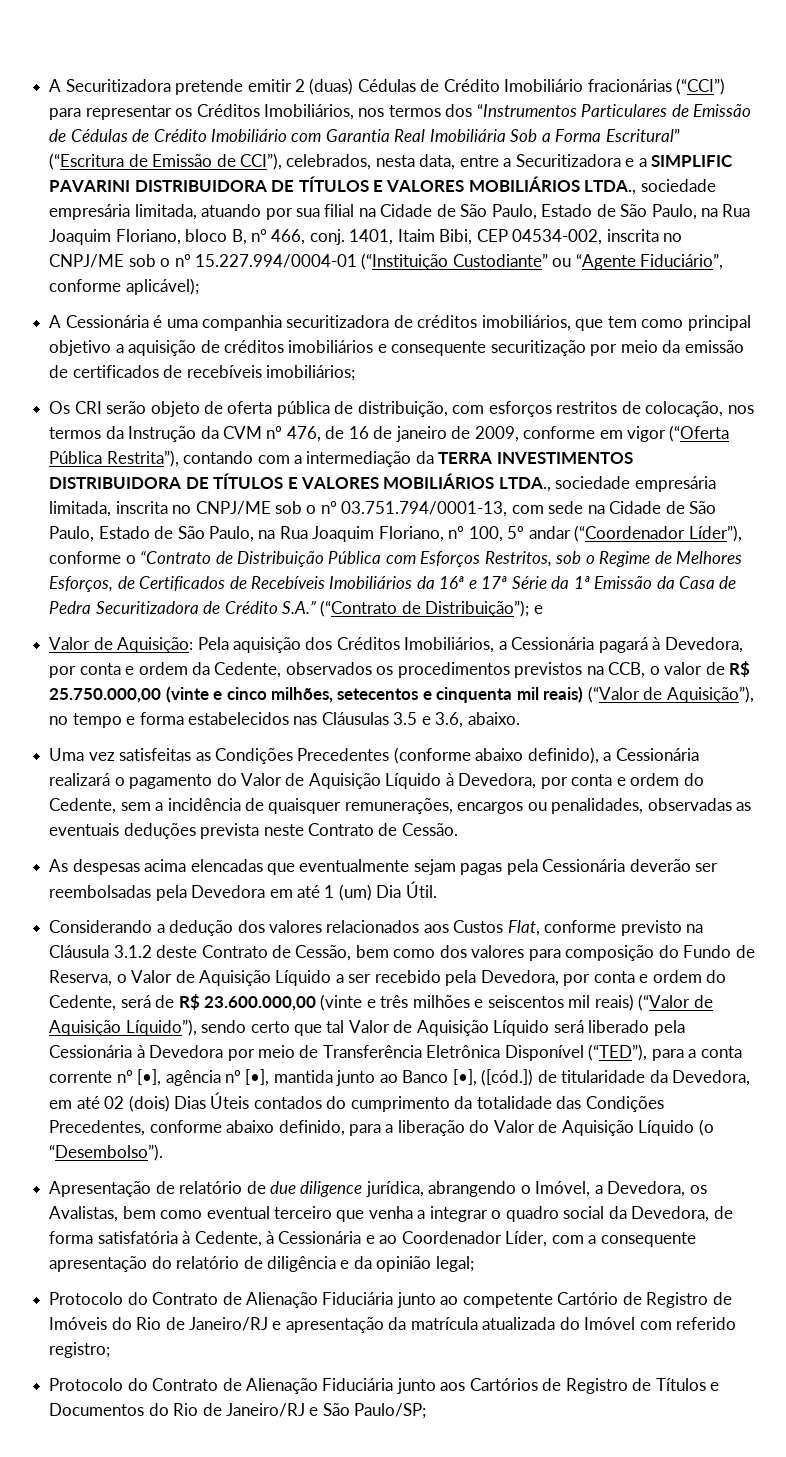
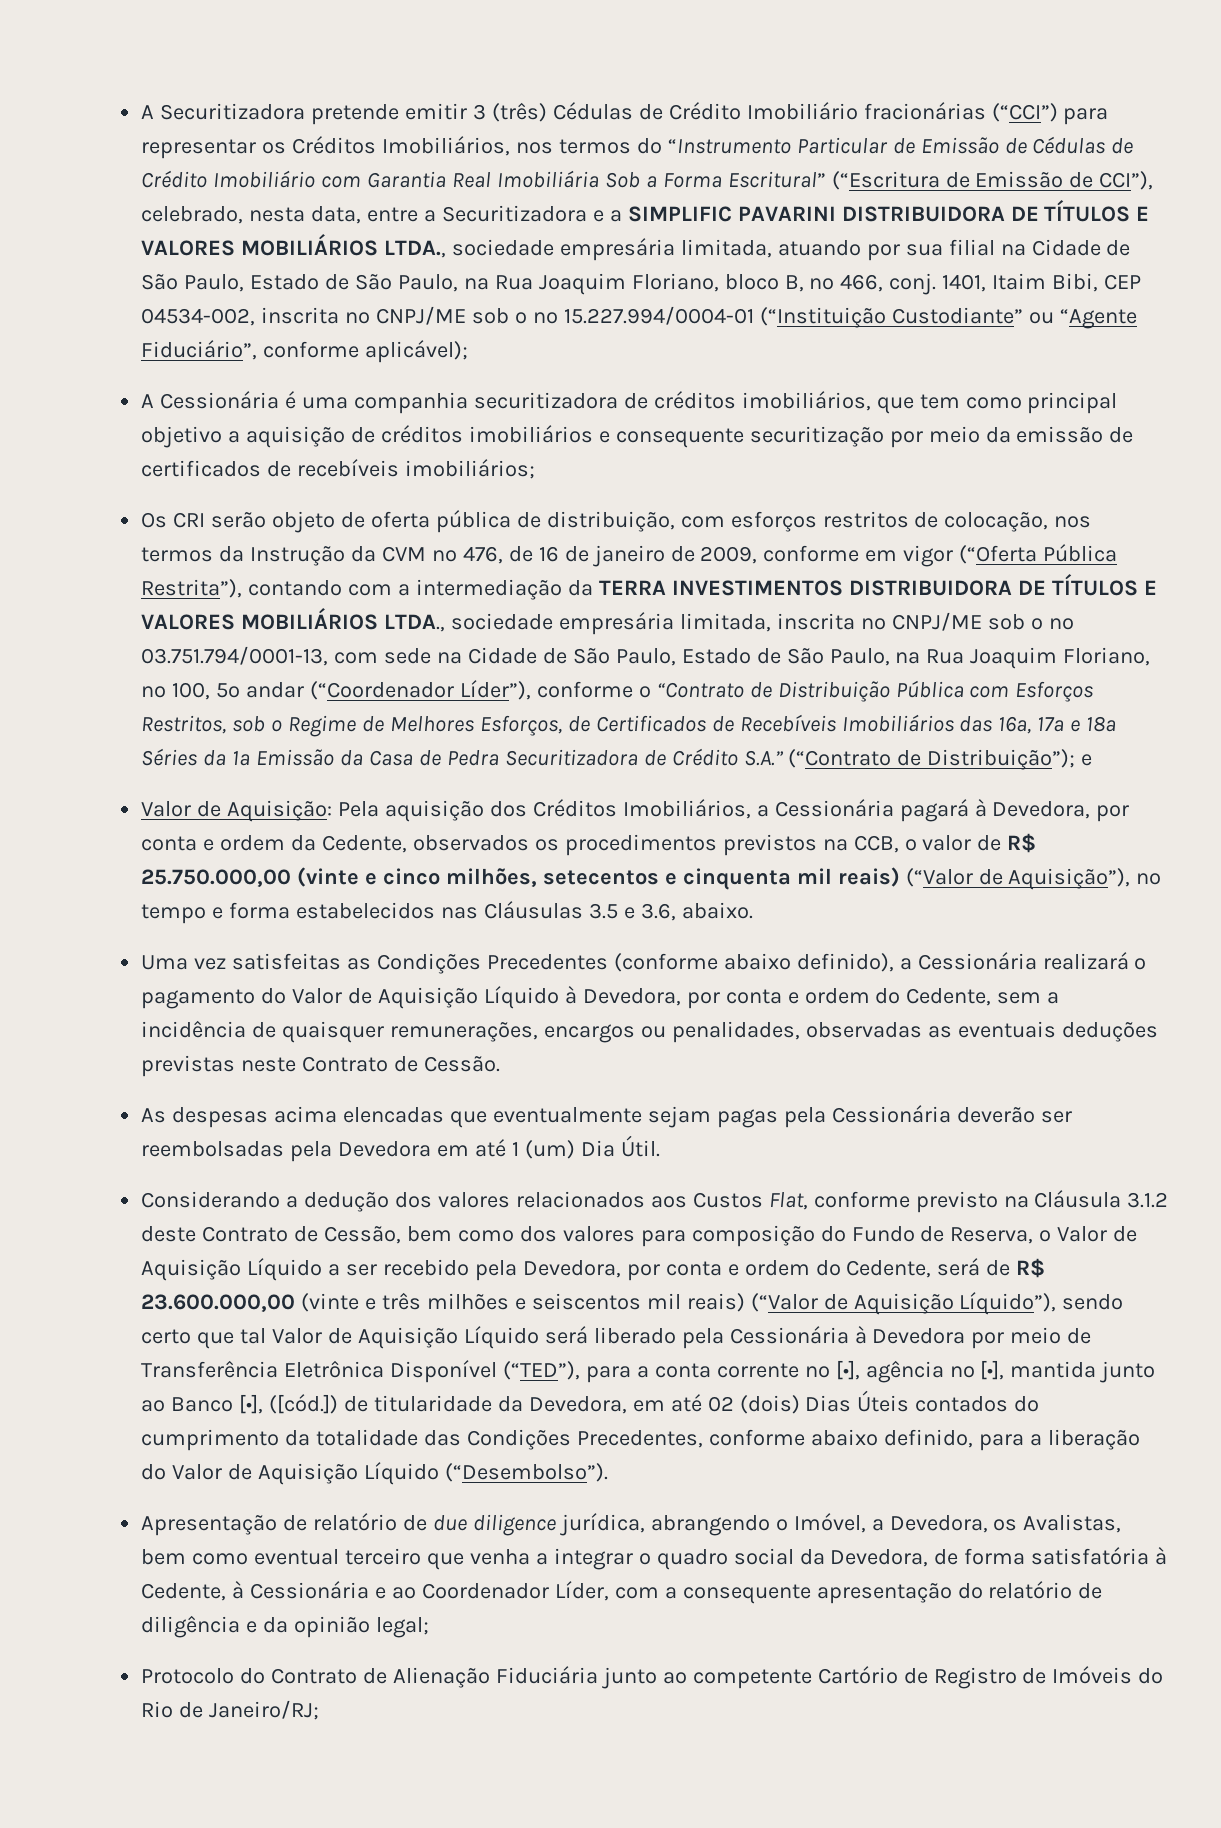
- A Securitizadora pretende emitir 2 (duas) Cédulas de Crédito Imobiliário fracionárias (“CCI”) para representar os Créditos Imobiliários, nos termos dos “Instrumentos Particulares de Emissão de Cédulas de Crédito Imobiliário com Garantia Real Imobiliária Sob a Forma Escritural” (“Escritura de Emissão de CCI”), celebrados, nesta data, entre a Securitizadora e a SIMPLIFIC PAVARINI DISTRIBUIDORA DE TÍTULOS E VALORES MOBILIÁRIOS LTDA., sociedade empresária limitada, atuando por sua filial na Cidade de São Paulo, Estado de São Paulo, na Rua Joaquim Floriano, bloco B, nº 466, conj.
+ A Securitizadora pretende emitir 3 (três) Cédulas de Crédito Imobiliário fracionárias (“CCI”) para representar os Créditos Imobiliários, nos termos do “Instrumento Particular de Emissão de Cédulas de Crédito Imobiliário com Garantia Real Imobiliária Sob a Forma Escritural” (“Escritura de Emissão de CCI”), celebrado, nesta data, entre a Securitizadora e a SIMPLIFIC PAVARINI DISTRIBUIDORA DE TÍTULOS E VALORES MOBILIÁRIOS LTDA., sociedade empresária limitada, atuando por sua filial na Cidade de São Paulo, Estado de São Paulo, na Rua Joaquim Floriano, bloco B, nº 466, conj.
- Os CRI serão objeto de oferta pública de distribuição, com esforços restritos de colocação, nos termos da Instrução da CVM nº 476, de 16 de janeiro de 2009, conforme em vigor (“Oferta Pública Restrita”), contando com a intermediação da TERRA INVESTIMENTOS DISTRIBUIDORA DE TÍTULOS E VALORES MOBILIÁRIOS LTDA., sociedade empresária limitada, inscrita no CNPJ/ME sob o nº 03.751.794/0001-13, com sede na Cidade de São Paulo, Estado de São Paulo, na Rua Joaquim Floriano, nº 100, 5º andar (“Coordenador Líder”), conforme o “Contrato de Distribuição Pública com Esforços Restritos, sob o Regime de Melhores Esforços, de Certificados de Recebíveis Imobiliários da 16ª e 17ª Série da 1ª Emissão da Casa de Pedra Securitizadora de Crédito S.A.” (“Contrato de Distribuição”);
+ Os CRI serão objeto de oferta pública de distribuição, com esforços restritos de colocação, nos termos da Instrução da CVM nº 476, de 16 de janeiro de 2009, conforme em vigor (“Oferta Pública Restrita”), contando com a intermediação da TERRA INVESTIMENTOS DISTRIBUIDORA DE TÍTULOS E VALORES MOBILIÁRIOS LTDA., sociedade empresária limitada, inscrita no CNPJ/ME sob o nº 03.751.794/0001-13, com sede na Cidade de São Paulo, Estado de São Paulo, na Rua Joaquim Floriano, nº 100, 5º andar (“Coordenador Líder”), conforme o “Contrato de Distribuição Pública com Esforços Restritos, sob o Regime de Melhores Esforços, de Certificados de Recebíveis Imobiliários das 16ª, 17ª e 18ª Séries da 1ª Emissão da Casa de Pedra Securitizadora de Crédito S.A.” (“Contrato de Distribuição”);
- Uma vez satisfeitas as Condições Precedentes (conforme abaixo definido), a Cessionária realizará o pagamento do Valor de Aquisição Líquido à Devedora, por conta e ordem do Cedente, sem a incidência de quaisquer remunerações, encargos ou penalidades, observadas as eventuais deduções prevista neste Contrato de Cessão.
+ Uma vez satisfeitas as Condições Precedentes (conforme abaixo definido), a Cessionária realizará o pagamento do Valor de Aquisição Líquido à Devedora, por conta e ordem do Cedente, sem a incidência de quaisquer remunerações, encargos ou penalidades, observadas as eventuais deduções previstas neste Contrato de Cessão.
- Considerando a dedução dos valores relacionados aos Custos Flat, conforme previsto na Cláusula 3.1.2 deste Contrato de Cessão, bem como dos valores para composição do Fundo de Reserva, o Valor de Aquisição Líquido a ser recebido pela Devedora, por conta e ordem do Cedente, será de R$ 23.600.000,00 (vinte e três milhões e seiscentos mil reais) (“Valor de Aquisição Líquido”), sendo certo que tal Valor de Aquisição Líquido será liberado pela Cessionária à Devedora por meio de Transferência Eletrônica Disponível (“TED”), para a conta corrente nº [•], agência nº [•], mantida junto ao Banco [•], ([cód.]) de titularidade da Devedora, em até 02 (dois) Dias Úteis contados do cumprimento da totalidade das Condições Precedentes, conforme abaixo definido, para a liberação do Valor de Aquisição Líquido (o “Desembolso”).
+ Considerando a dedução dos valores relacionados aos Custos Flat, conforme previsto na Cláusula 3.1.2 deste Contrato de Cessão, bem como dos valores para composição do Fundo de Reserva, o Valor de Aquisição Líquido a ser recebido pela Devedora, por conta e ordem do Cedente, será de R$ 23.600.000,00 (vinte e três milhões e seiscentos mil reais) (“Valor de Aquisição Líquido”), sendo certo que tal Valor de Aquisição Líquido será liberado pela Cessionária à Devedora por meio de Transferência Eletrônica Disponível (“TED”), para a conta corrente nº [•], agência nº [•], mantida junto ao Banco [•], ([cód.]) de titularidade da Devedora, em até 02 (dois) Dias Úteis contados do cumprimento da totalidade das Condições Precedentes, conforme abaixo definido, para a liberação do Valor de Aquisição Líquido (“Desembolso”).
- Protocolo do Contrato de Alienação Fiduciária junto ao competente Cartório de Registro de Imóveis do Rio de Janeiro/RJ e apresentação da matrícula atualizada do Imóvel com referido registro;
- Protocolo do Contrato de Alienação Fiduciária junto aos Cartórios de Registro de Títulos e Documentos do Rio de Janeiro/RJ e São Paulo/SP;
+ Protocolo do Contrato de Alienação Fiduciária junto ao competente Cartório de Registro de Imóveis do Rio de Janeiro/RJ;

